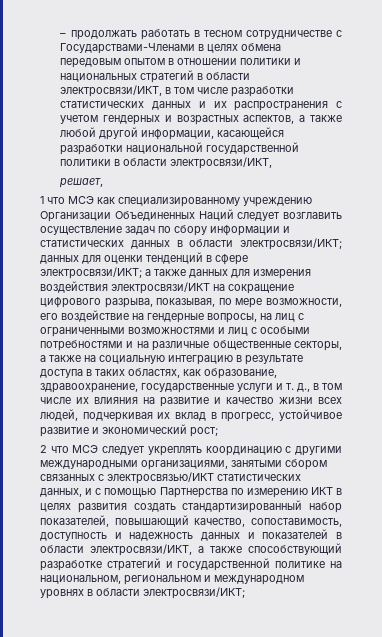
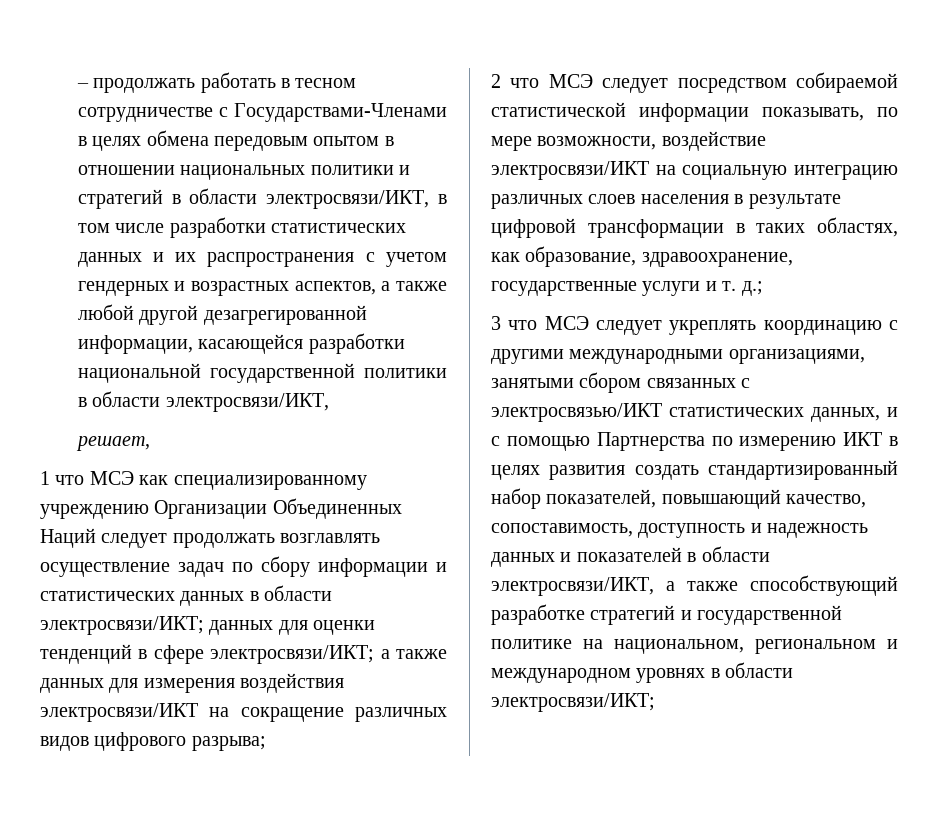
- – продолжать работать в тесном сотрудничестве с Государствами-Членами в целях обмена передовым опытом в отношении политики и национальных стратегий в области электросвязи/ИКТ, в том числе разработки статистических данных и их распространения с учетом гендерных и возрастных аспектов, а также любой другой информации, касающейся разработки национальной государственной политики в области электросвязи/ИКТ,
+ – продолжать работать в тесном сотрудничестве с Государствами-Членами в целях обмена передовым опытом в отношении национальных политики и стратегий в области электросвязи/ИКТ, в том числе разработки статистических данных и их распространения с учетом гендерных и возрастных аспектов, а также любой другой дезагрегированной информации, касающейся разработки национальной государственной политики в области электросвязи/ИКТ,
- 1 что МСЭ как специализированному учреждению Организации Объединенных Наций следует возглавить осуществление задач по сбору информации и статистических данных в области электросвязи/ИКТ;
+ 1 что МСЭ как специализированному учреждению Организации Объединенных Наций следует продолжать возглавлять осуществление задач по сбору информации и статистических данных в области электросвязи/ИКТ;
- а также данных для измерения воздействия электросвязи/ИКТ на сокращение цифрового разрыва, показывая, по мере возможности, его воздействие на гендерные вопросы, на лиц с ограниченными возможностями и лиц с особыми потребностями и на различные общественные секторы, а также на социальную интеграцию в результате доступа в таких областях, как образование, здравоохранение, государственные услуги и т. д., в том числе их влияния на развитие и качество жизни всех людей, подчеркивая их вклад в прогресс, устойчивое развитие и экономический рост;
- 2 что МСЭ следует укреплять координацию с другими международными организациями, занятыми сбором связанных с электросвязью/ИКТ статистических данных, и с помощью Партнерства по измерению ИКТ в целях развития создать стандартизированный набор показателей, повышающий качество, сопоставимость, доступность и надежность данных и показателей в области электросвязи/ИКТ, а также способствующий разработке стратегий и государственной политике на национальном, региональном и международном уровнях в области электросвязи/ИКТ;
+ а также данных для измерения воздействия электросвязи/ИКТ на сокращение различных видов цифрового разрыва;
+ 2 что МСЭ следует посредством собираемой статистической информации показывать, по мере возможности, воздействие электросвязи/ИКТ на социальную интеграцию различных слоев населения в результате цифровой трансформации в таких областях, как образование, здравоохранение, государственные услуги и т. д.;
+ 3 что МСЭ следует укреплять координацию с другими международными организациями, занятыми сбором связанных с электросвязью/ИКТ статистических данных, и с помощью Партнерства по измерению ИКТ в целях развития создать стандартизированный набор показателей, повышающий качество, сопоставимость, доступность и надежность данных и показателей в области электросвязи/ИКТ, а также способствующий разработке стратегий и государственной политике на национальном, региональном и международном уровнях в области электросвязи/ИКТ;

